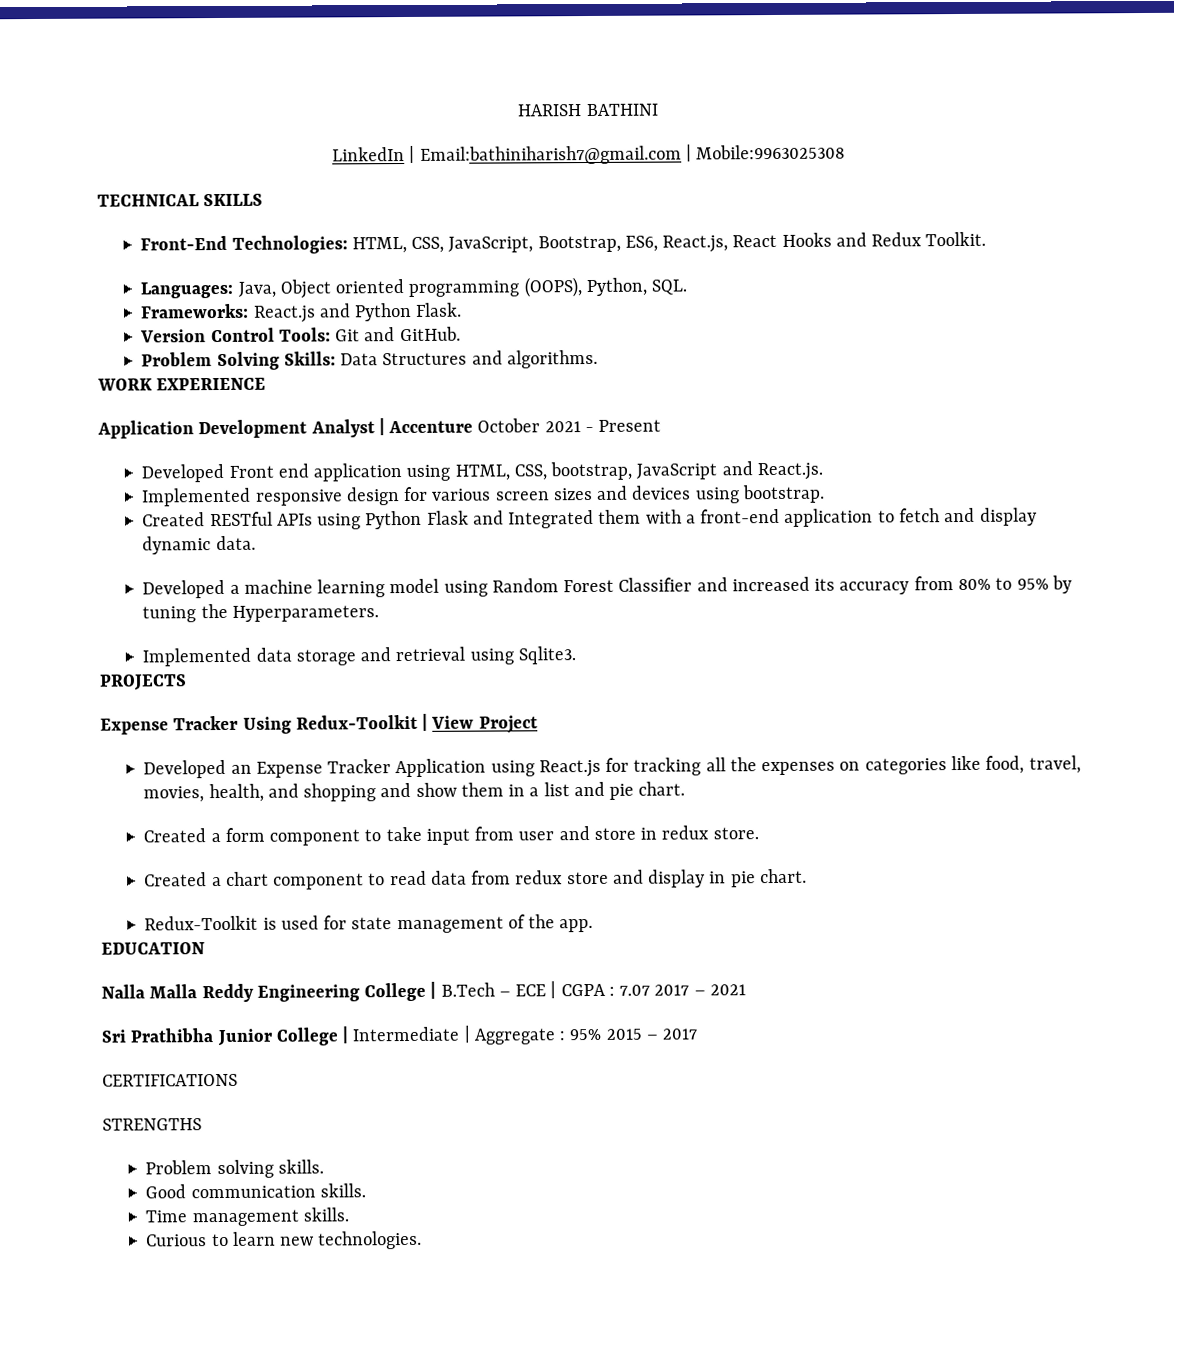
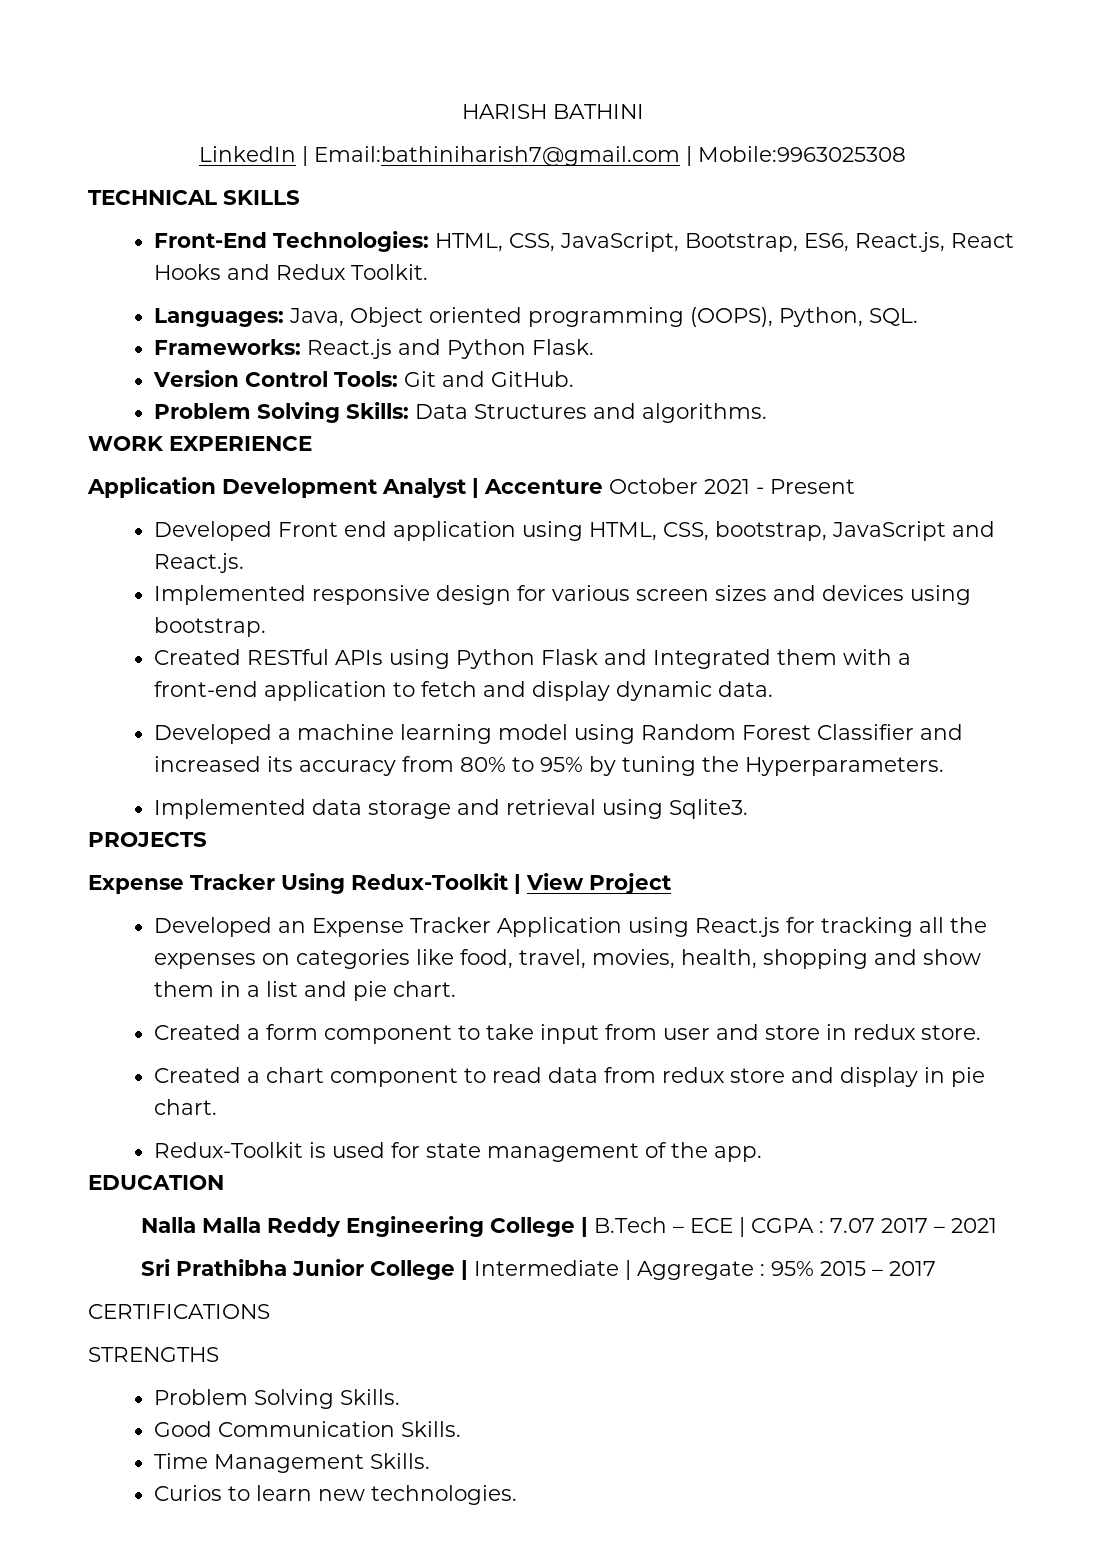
- Developed an Expense Tracker Application using React.js for tracking all the expenses on categories like food, travel, movies, health, and shopping and show them in a list and pie chart.
+ Developed an Expense Tracker Application using React.js for tracking all the expenses on categories like food, travel, movies, health, shopping and show them in a list and pie chart.
- Problem solving skills.
+ Problem Solving Skills.
- Good communication skills.
+ Good Communication Skills.
- Time management skills.
- Curious to learn new technologies.
+ Time Management Skills.
+ Curios to learn new technologies.

